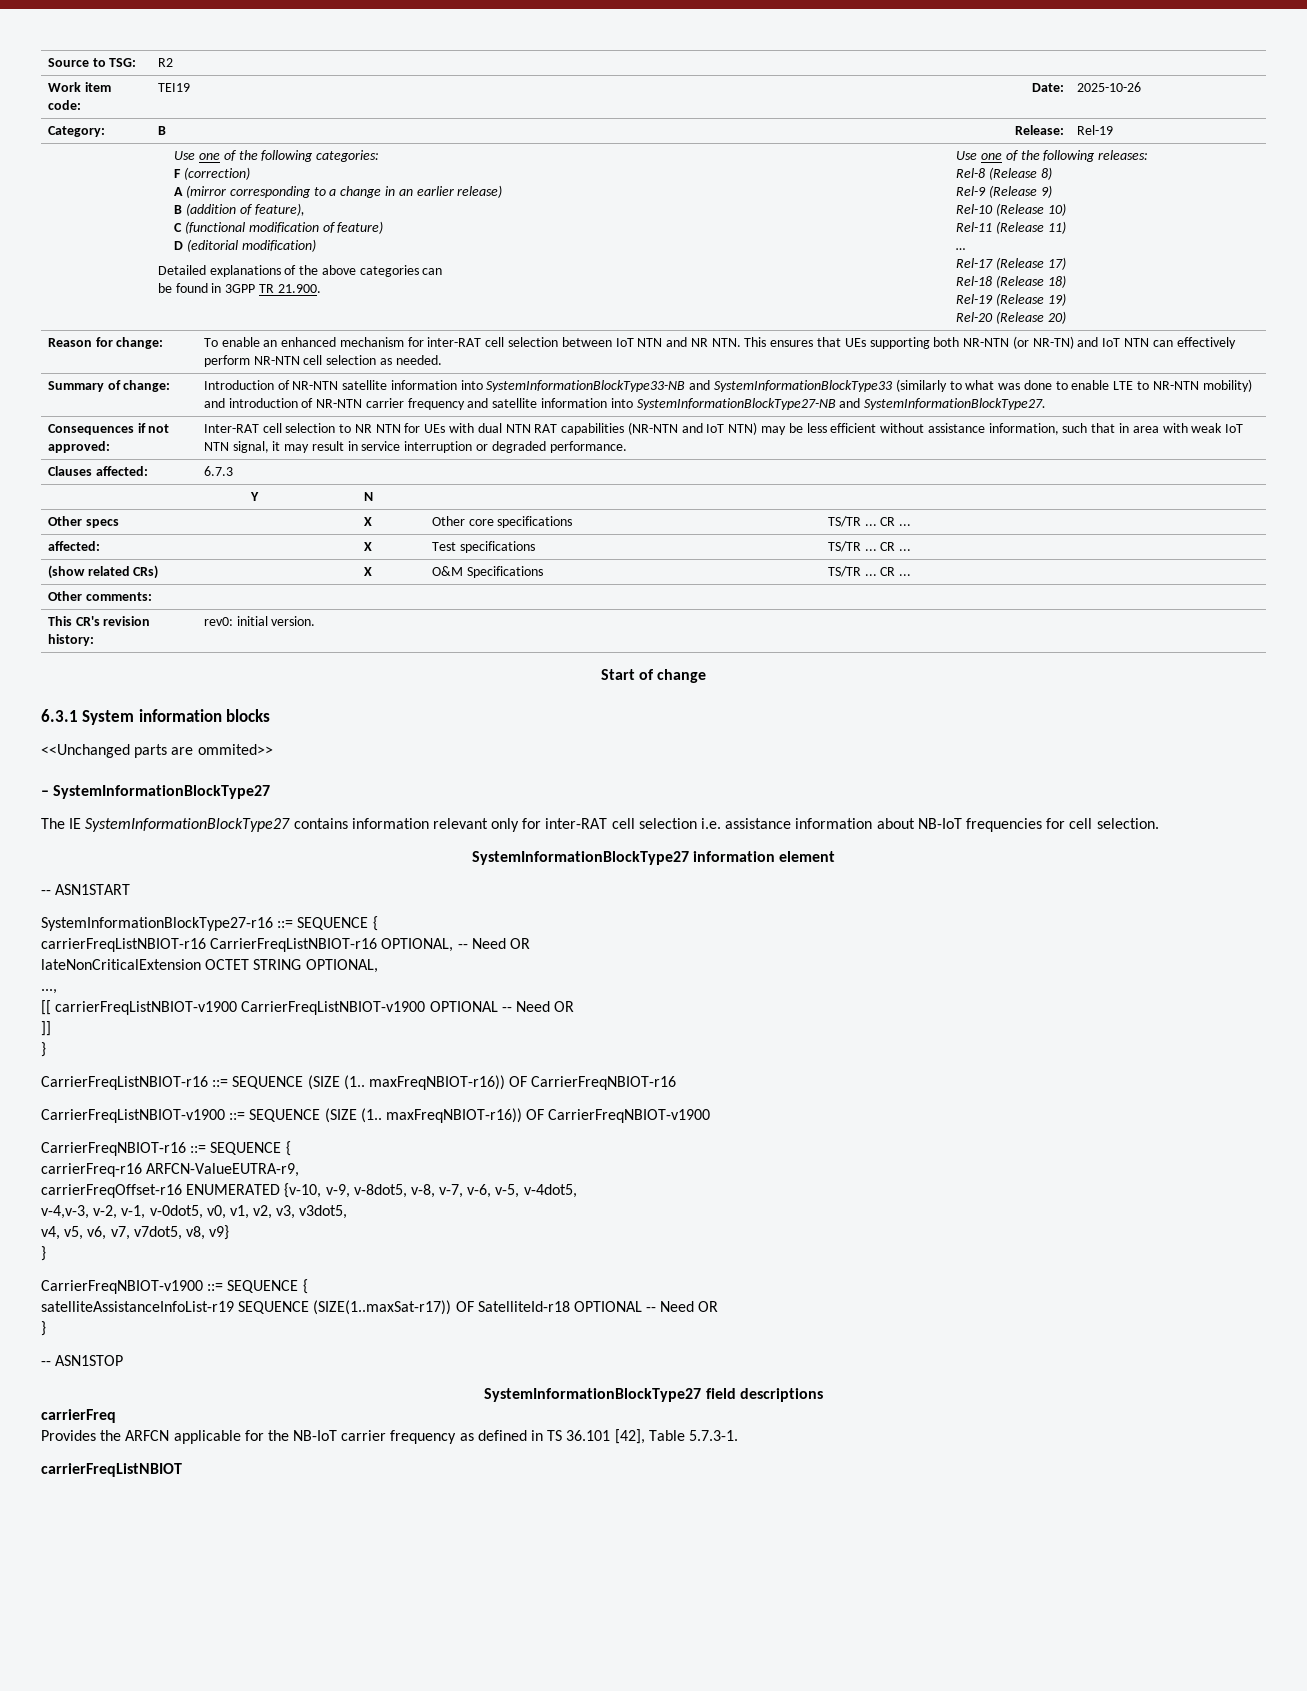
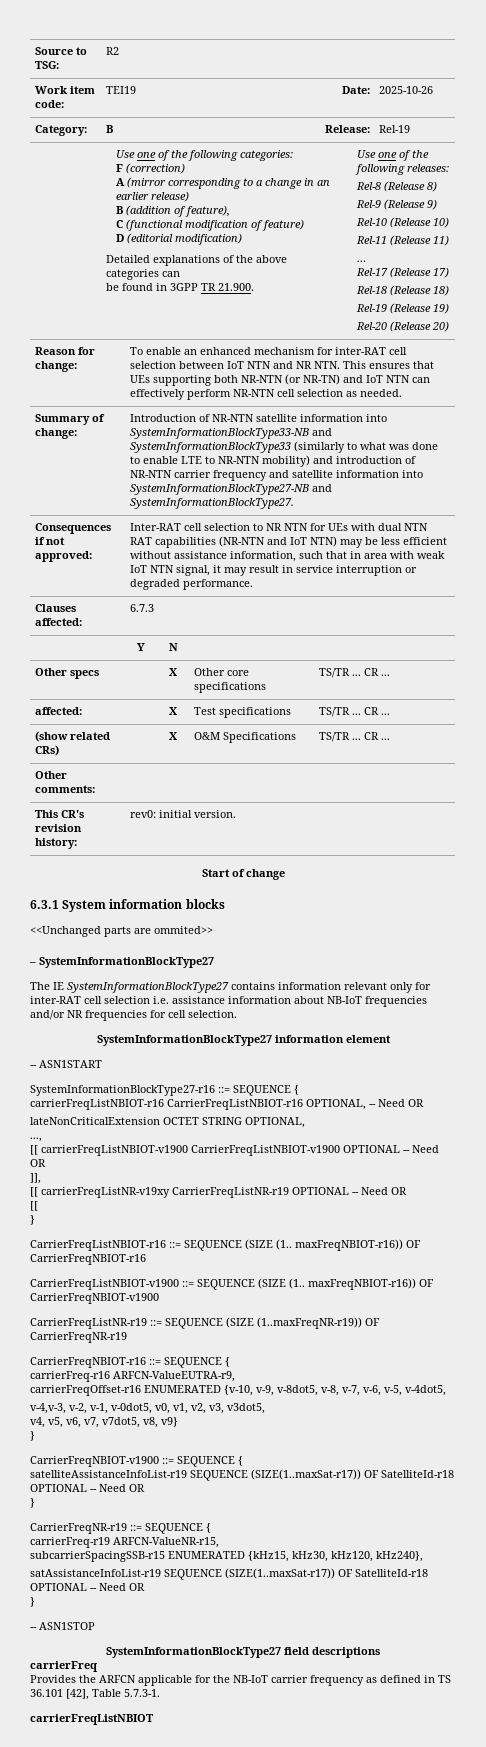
- The IE SystemInformationBlockType27 contains information relevant only for inter-RAT cell selection i.e. assistance information about NB-IoT frequencies for cell selection.
+ The IE SystemInformationBlockType27 contains information relevant only for inter-RAT cell selection i.e. assistance information about NB-IoT frequencies and/or NR frequencies for cell selection.
- ]]
+ ]],
+ [[ carrierFreqListNR-v19xy CarrierFreqListNR-r19 OPTIONAL -- Need OR
+ [[
+ CarrierFreqListNR-r19 ::= SEQUENCE (SIZE (1..maxFreqNR-r19)) OF CarrierFreqNR-r19
+ CarrierFreqNR-r19 ::= SEQUENCE {
+ carrierFreq-r19 ARFCN-ValueNR-r15,
+ subcarrierSpacingSSB-r15 ENUMERATED {kHz15, kHz30, kHz120, kHz240},
+ satAssistanceInfoList-r19 SEQUENCE (SIZE(1..maxSat-r17)) OF SatelliteId-r18 OPTIONAL -- Need OR
+ }

